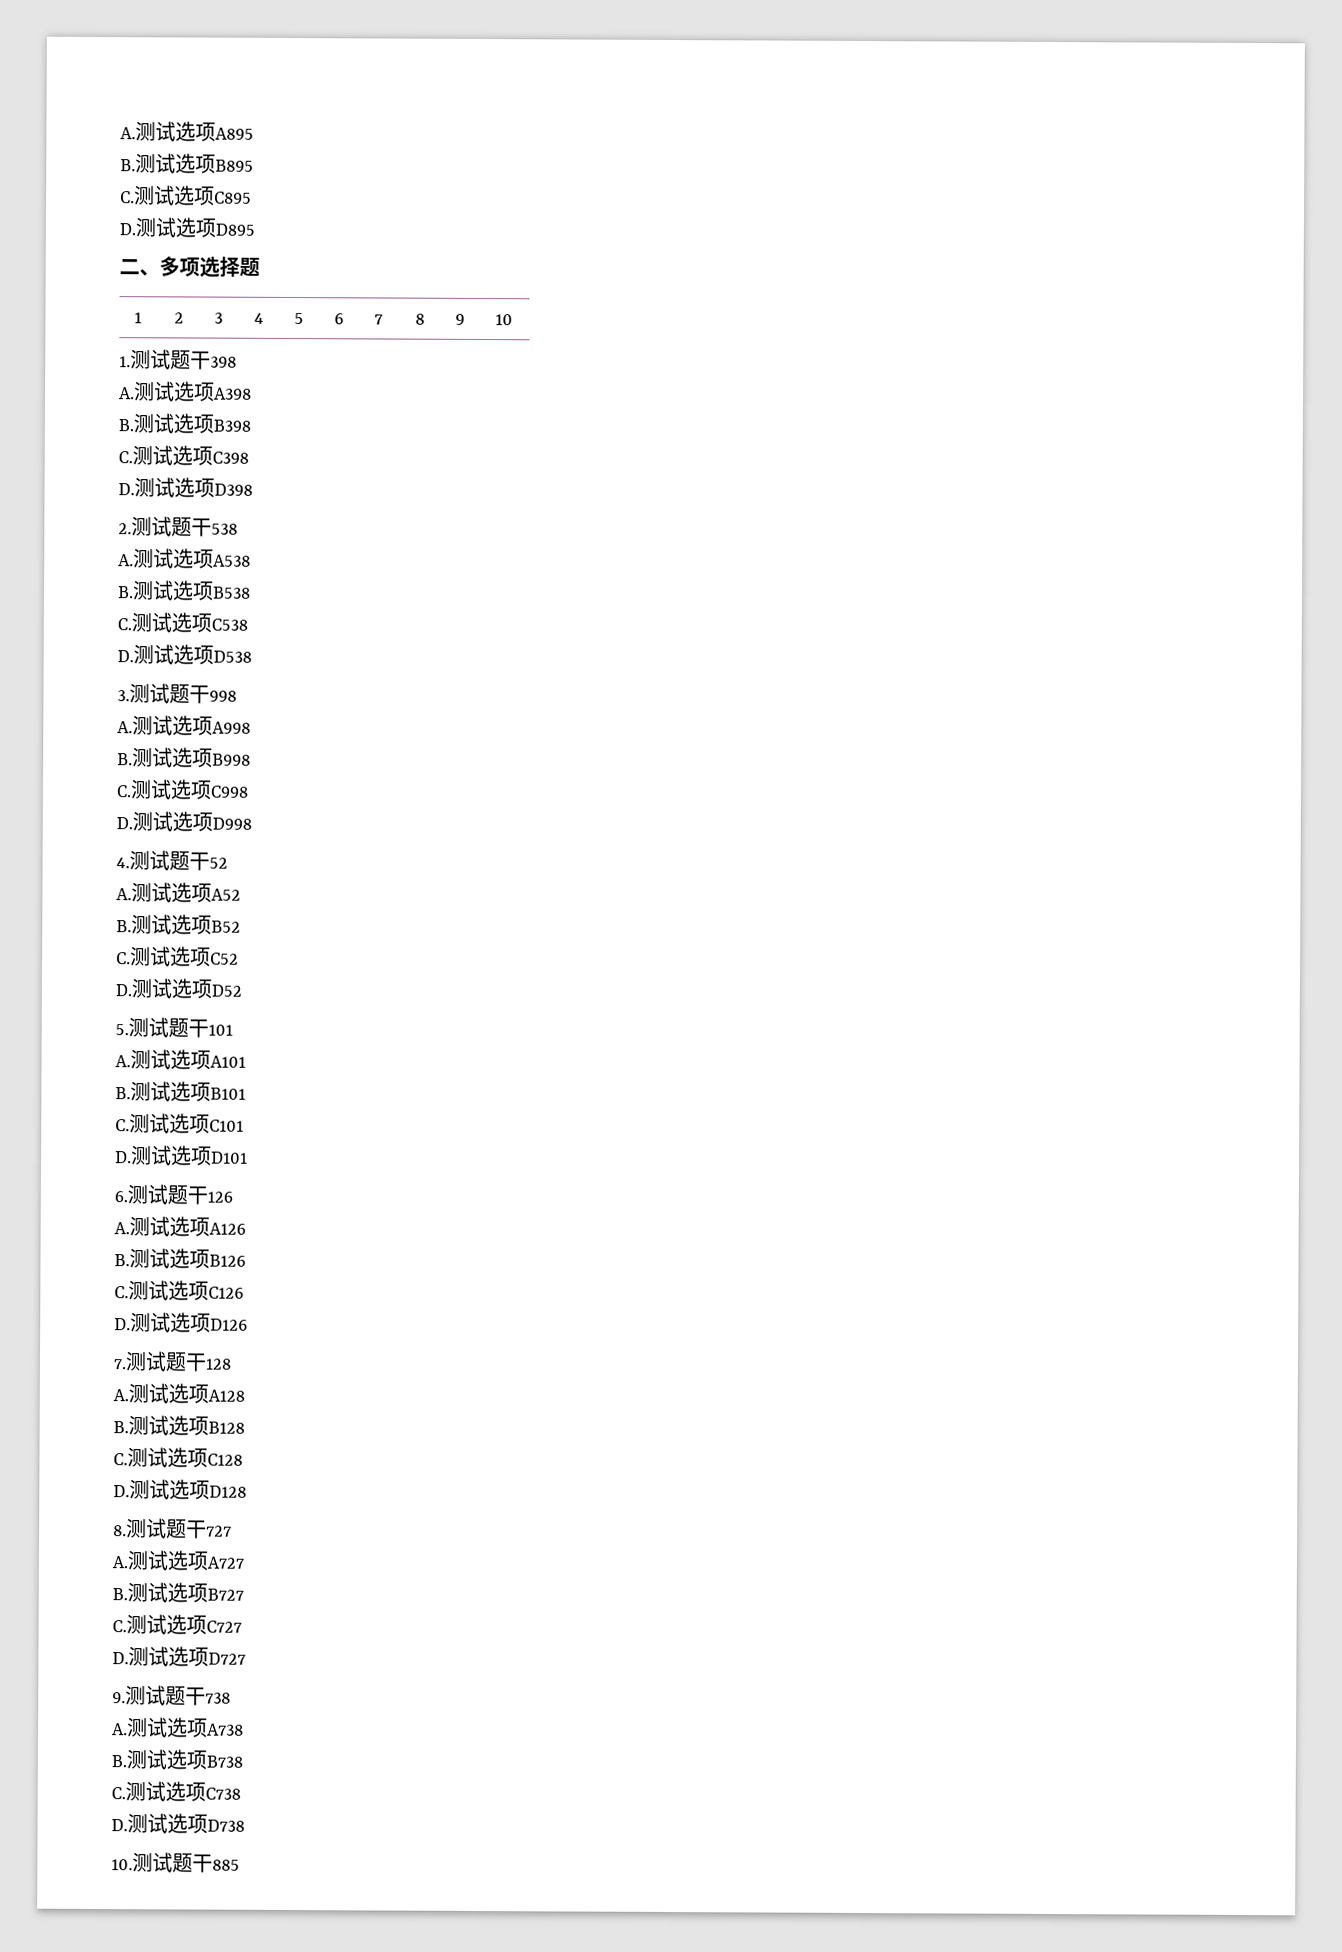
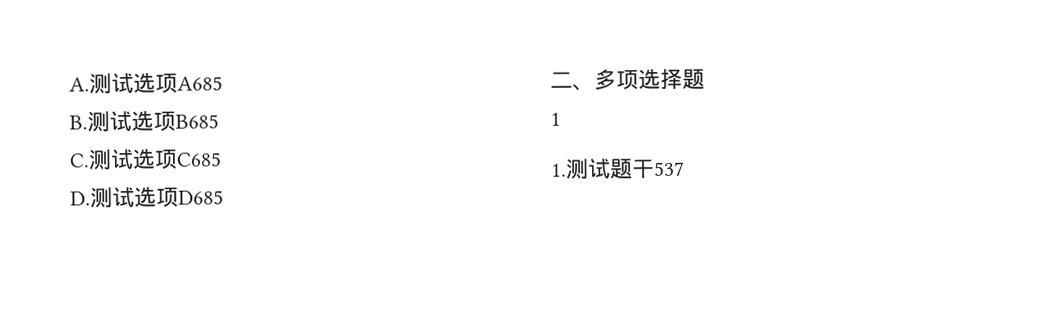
- A.测试选项A895
- B.测试选项B895
- C.测试选项C895
- D.测试选项D895
+ A.测试选项A685
+ B.测试选项B685
+ C.测试选项C685
+ D.测试选项D685
- 1 | 2 | 3 | 4 | 5 | 6 | 7 | 8 | 9 | 10
- 1.测试题干398
- A.测试选项A398
- B.测试选项B398
- C.测试选项C398
- D.测试选项D398
- 2.测试题干538
- A.测试选项A538
- B.测试选项B538
- C.测试选项C538
- D.测试选项D538
- 3.测试题干998
- A.测试选项A998
- B.测试选项B998
- C.测试选项C998
- D.测试选项D998
- 4.测试题干52
- A.测试选项A52
- B.测试选项B52
- C.测试选项C52
- D.测试选项D52
- 5.测试题干101
- A.测试选项A101
- B.测试选项B101
- C.测试选项C101
- D.测试选项D101
- 6.测试题干126
- A.测试选项A126
- B.测试选项B126
- C.测试选项C126
- D.测试选项D126
- 7.测试题干128
- A.测试选项A128
- B.测试选项B128
- C.测试选项C128
- D.测试选项D128
- 8.测试题干727
- A.测试选项A727
- B.测试选项B727
- C.测试选项C727
- D.测试选项D727
- 9.测试题干738
- A.测试选项A738
- B.测试选项B738
- C.测试选项C738
- D.测试选项D738
- 10.测试题干885
+ 1
+ 1.测试题干537

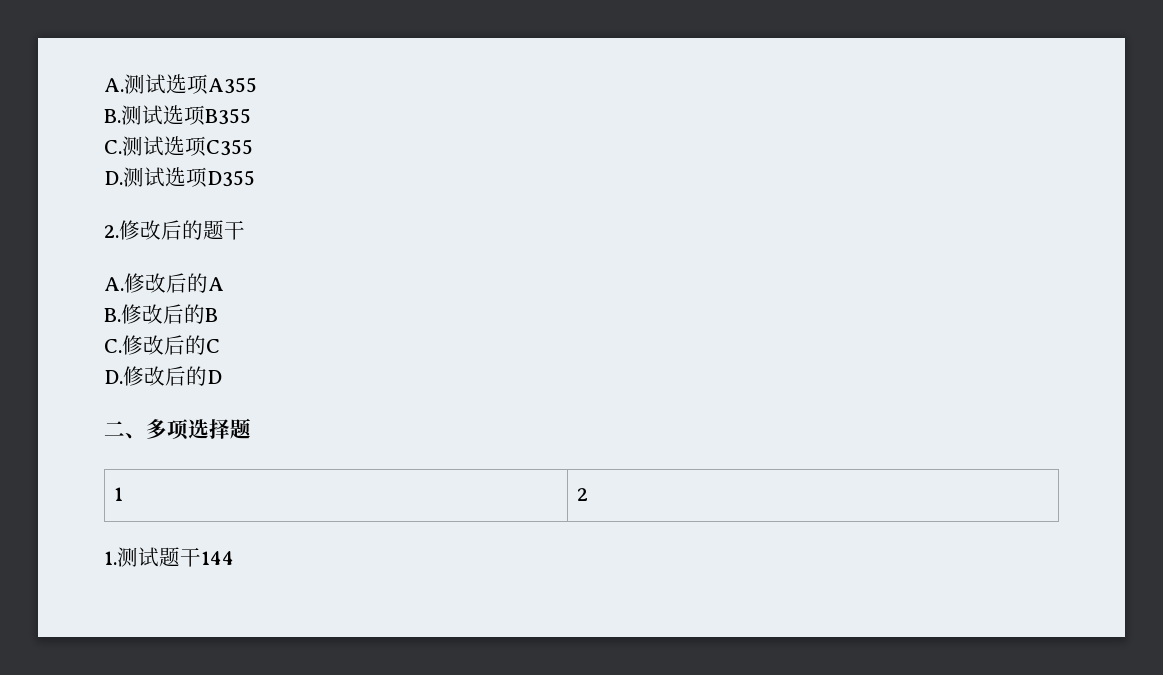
- A.测试选项A685
+ A.测试选项A355
- B.测试选项B685
+ B.测试选项B355
- C.测试选项C685
+ C.测试选项C355
- D.测试选项D685
+ D.测试选项D355
+ 2.修改后的题干
+ A.修改后的A
+ B.修改后的B
+ C.修改后的C
+ D.修改后的D
- 1
+ 1 | 2
- 1.测试题干537
+ 1.测试题干144

